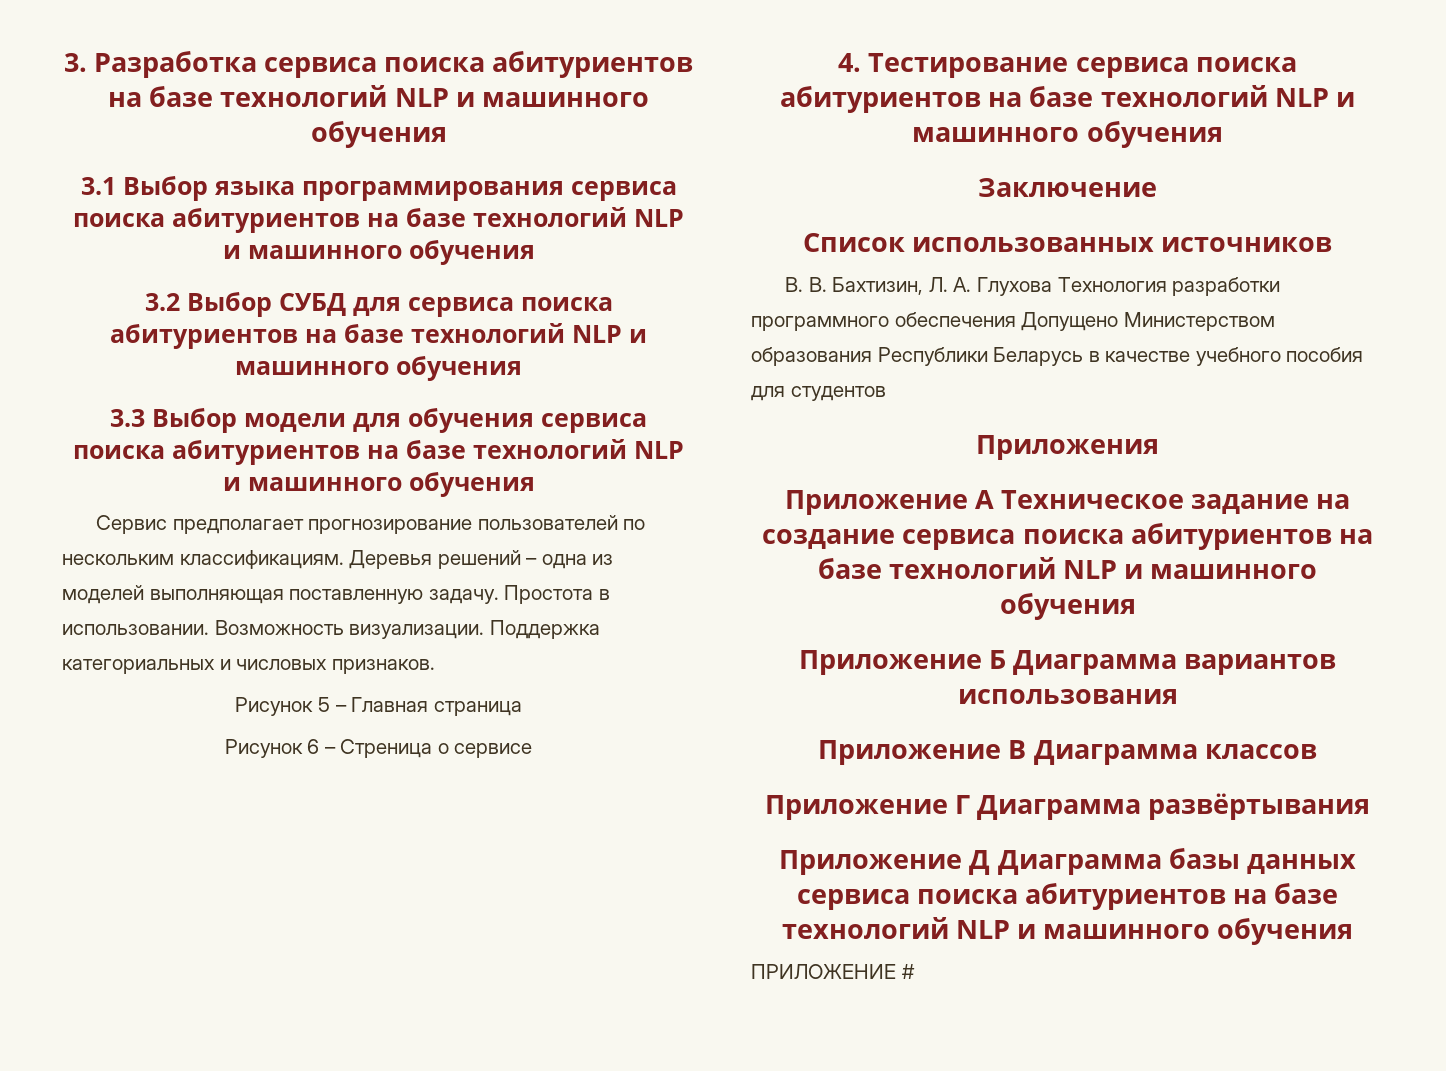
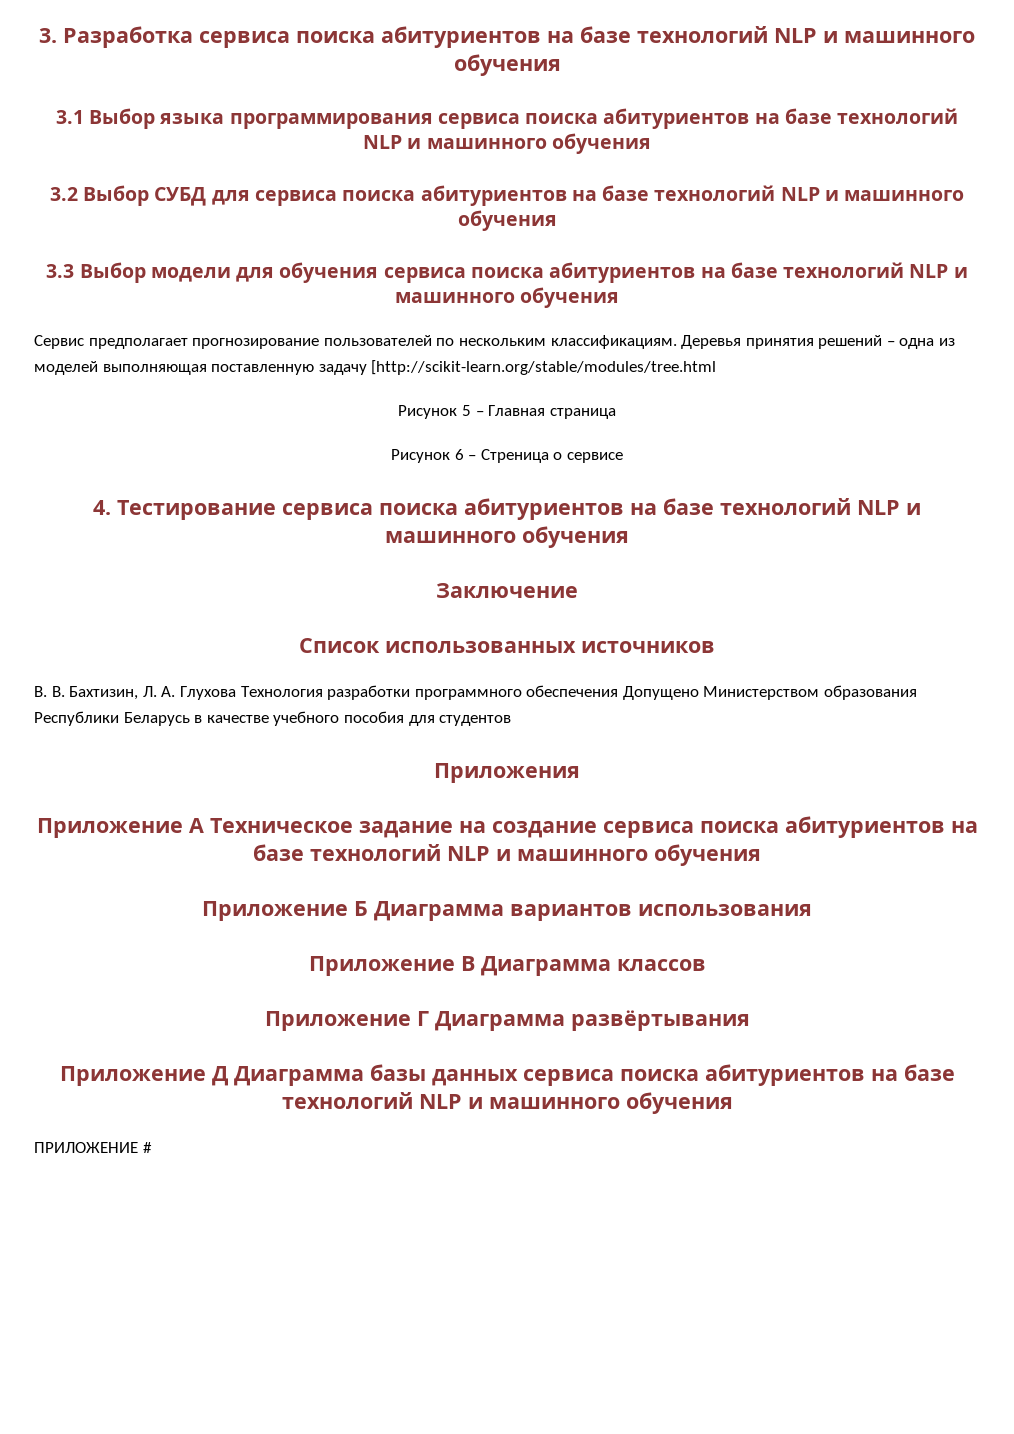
- Деревья решений – одна из моделей выполняющая поставленную задачу. Простота в использовании. Возможность визуализации. Поддержка категориальных и числовых признаков.
+ Деревья принятия решений – одна из моделей выполняющая поставленную задачу [http://scikit-learn.org/stable/modules/tree.html

